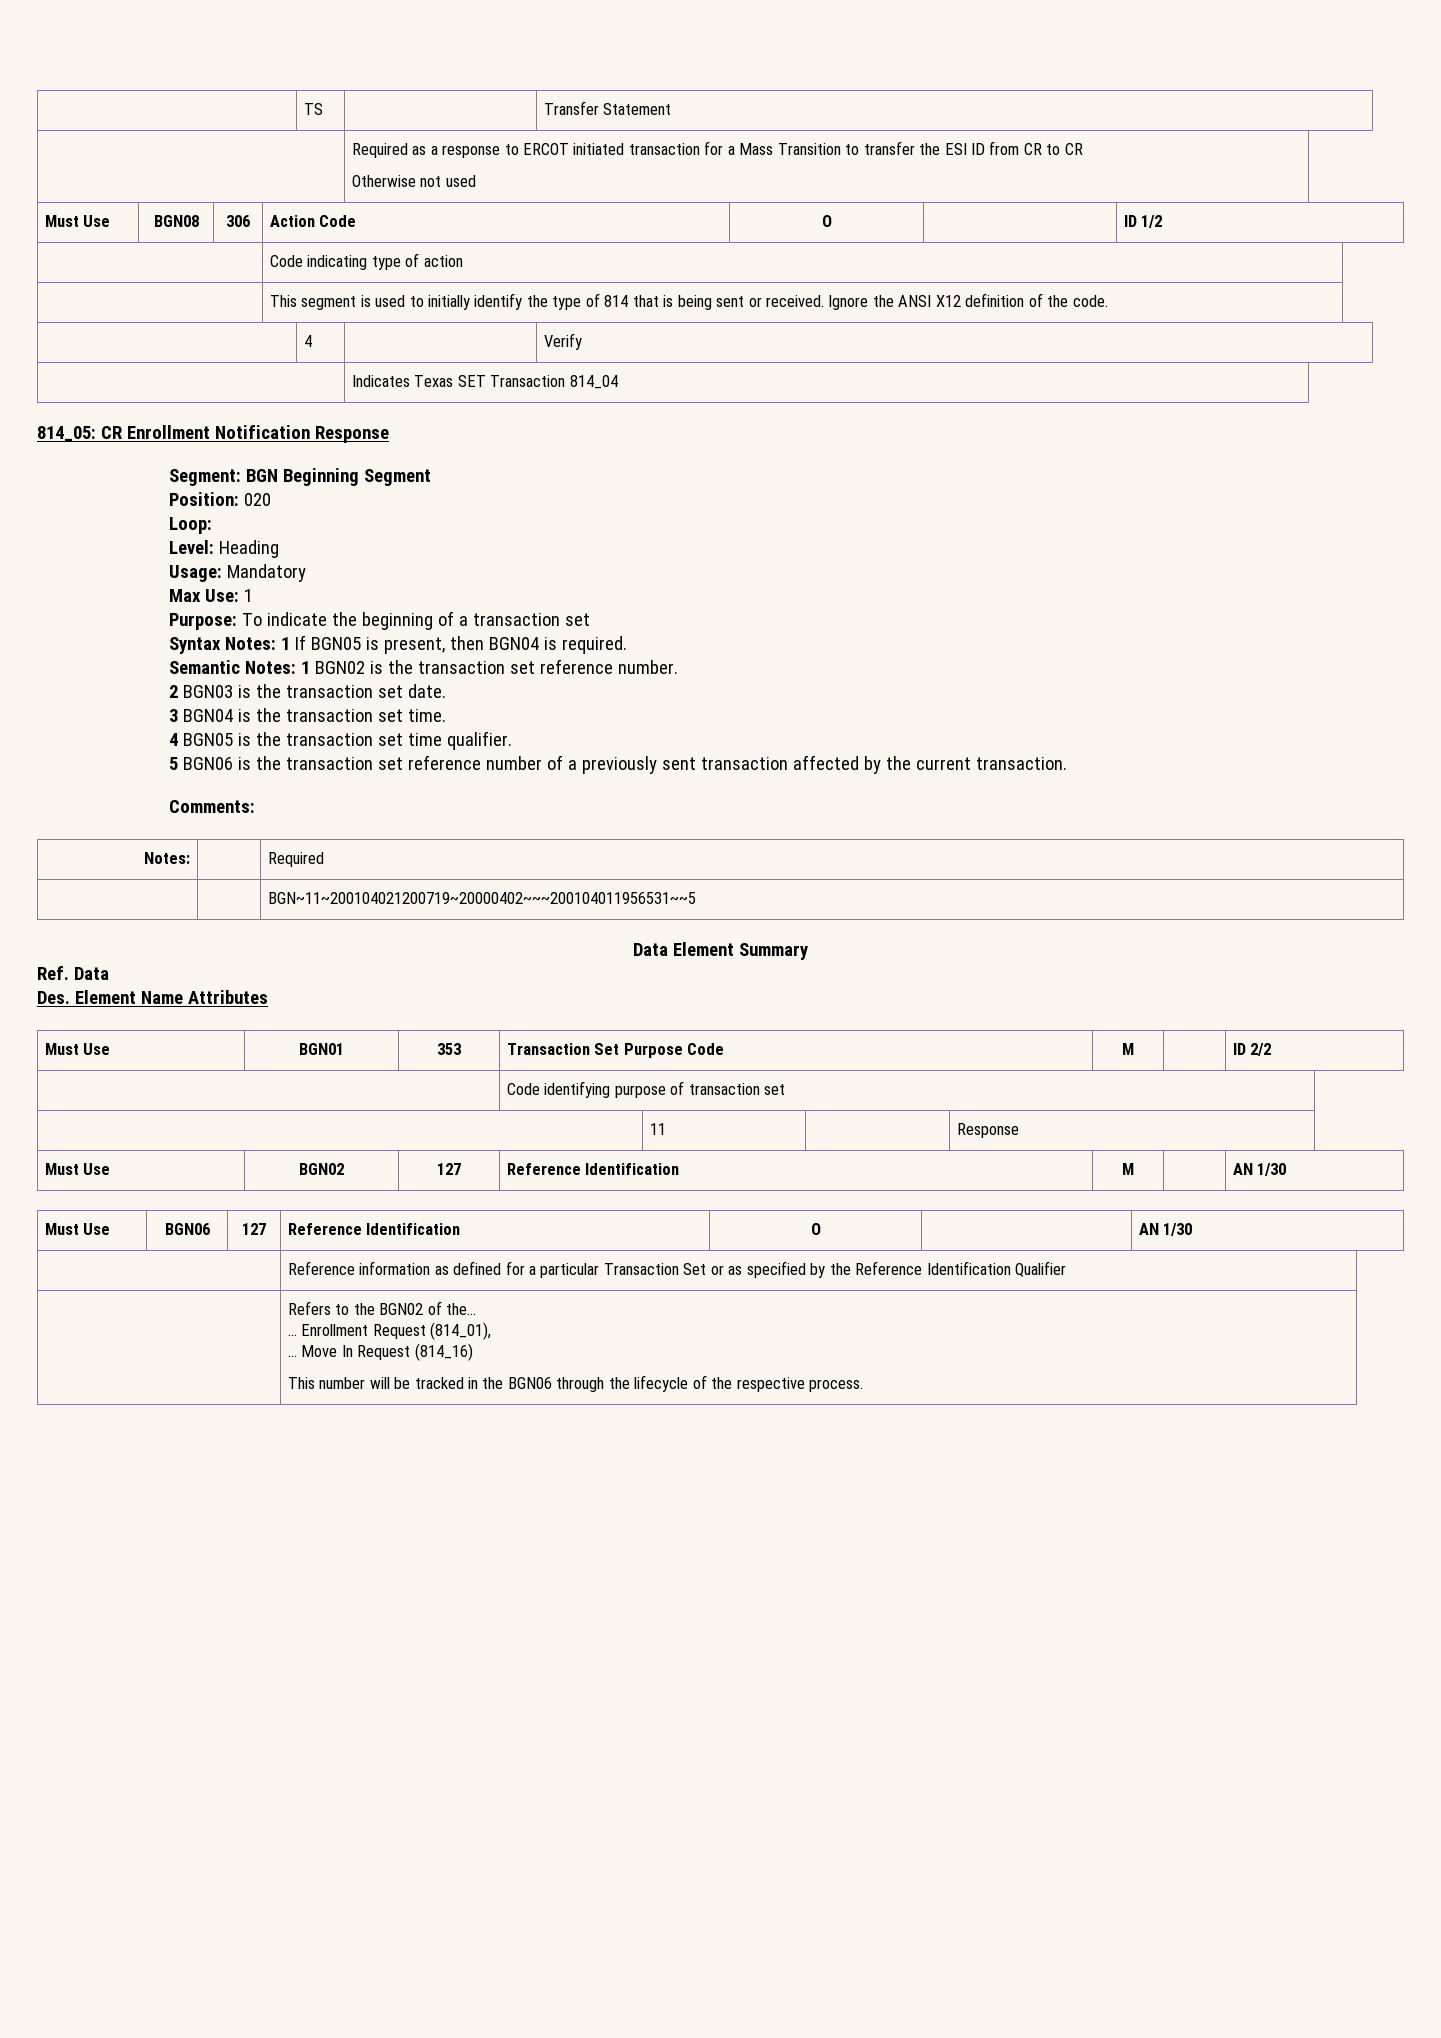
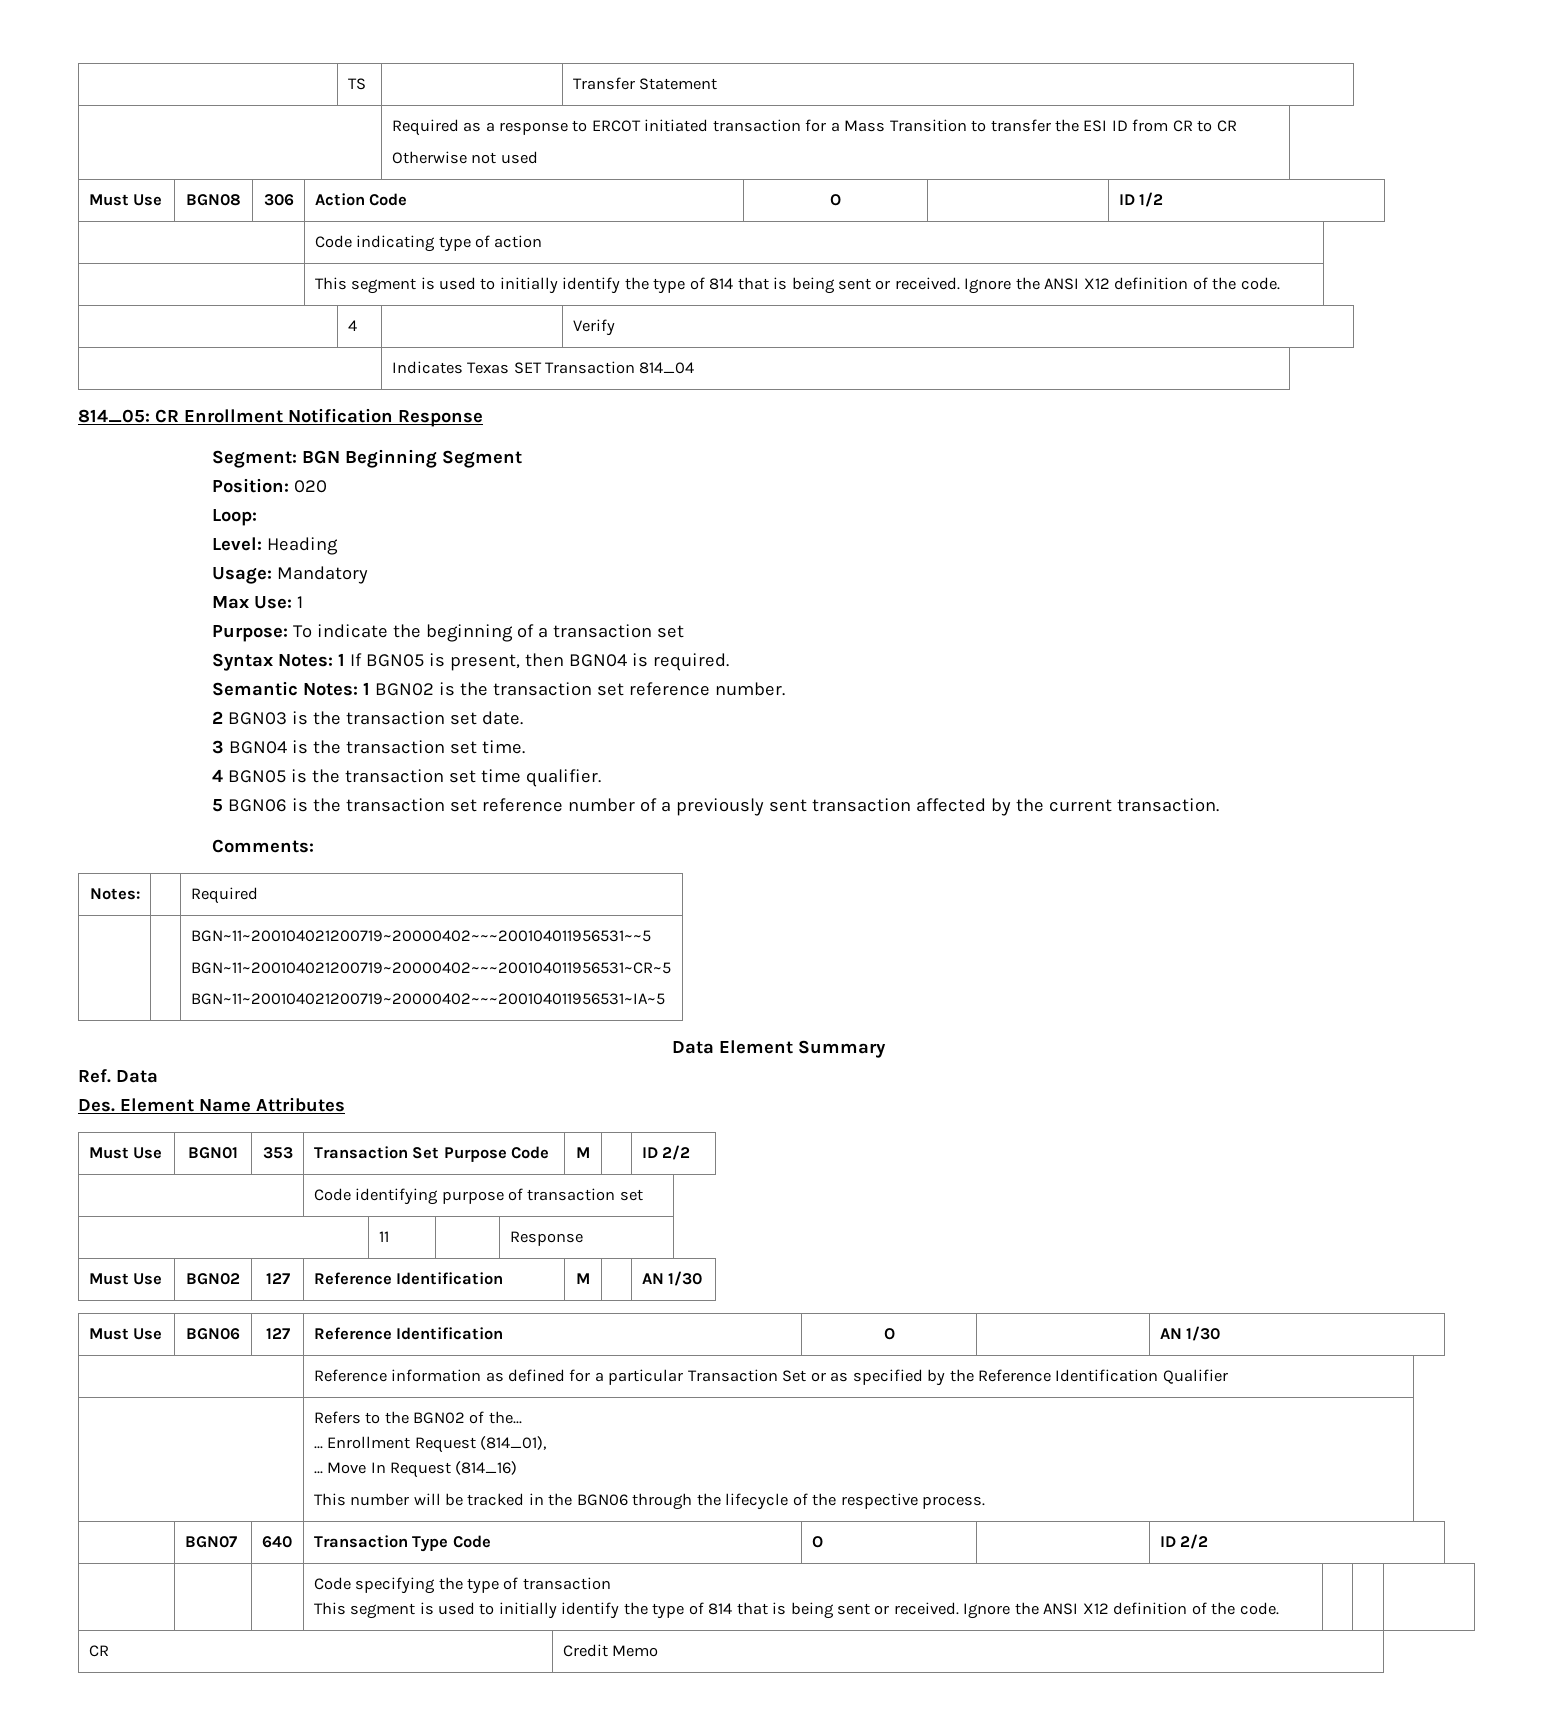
  | | BGN~11~200104021200719~20000402~~~200104011956531~~5
+ BGN~11~200104021200719~20000402~~~200104011956531~CR~5
+ BGN~11~200104021200719~20000402~~~200104011956531~IA~5
+ | BGN07 | 640 | Transaction Type Code | O | | ID 2/2
+ | | | Code specifying the type of transaction
+ This segment is used to initially identify the type of 814 that is being sent or received. Ignore the ANSI X12 definition of the code. | | |
+ CR | Credit Memo

